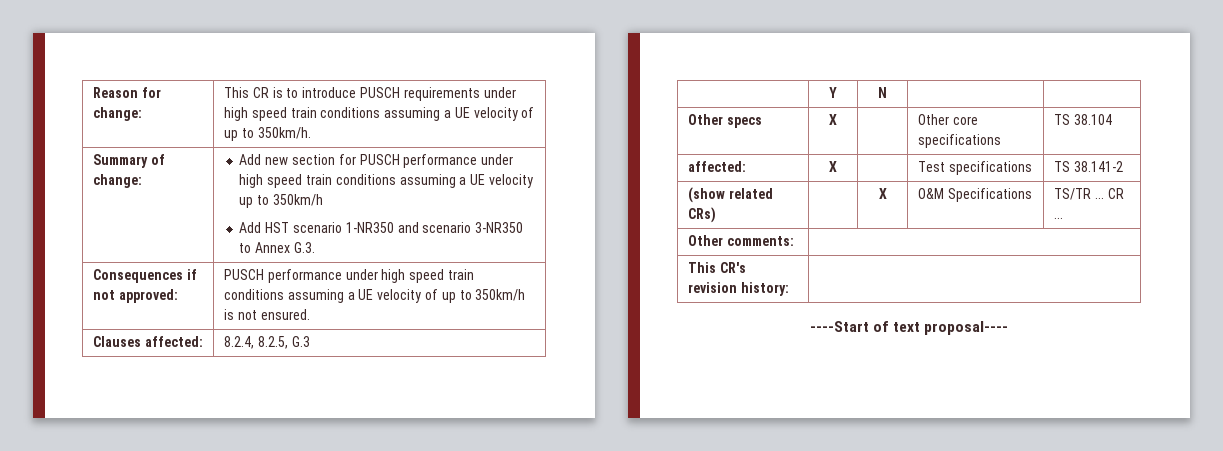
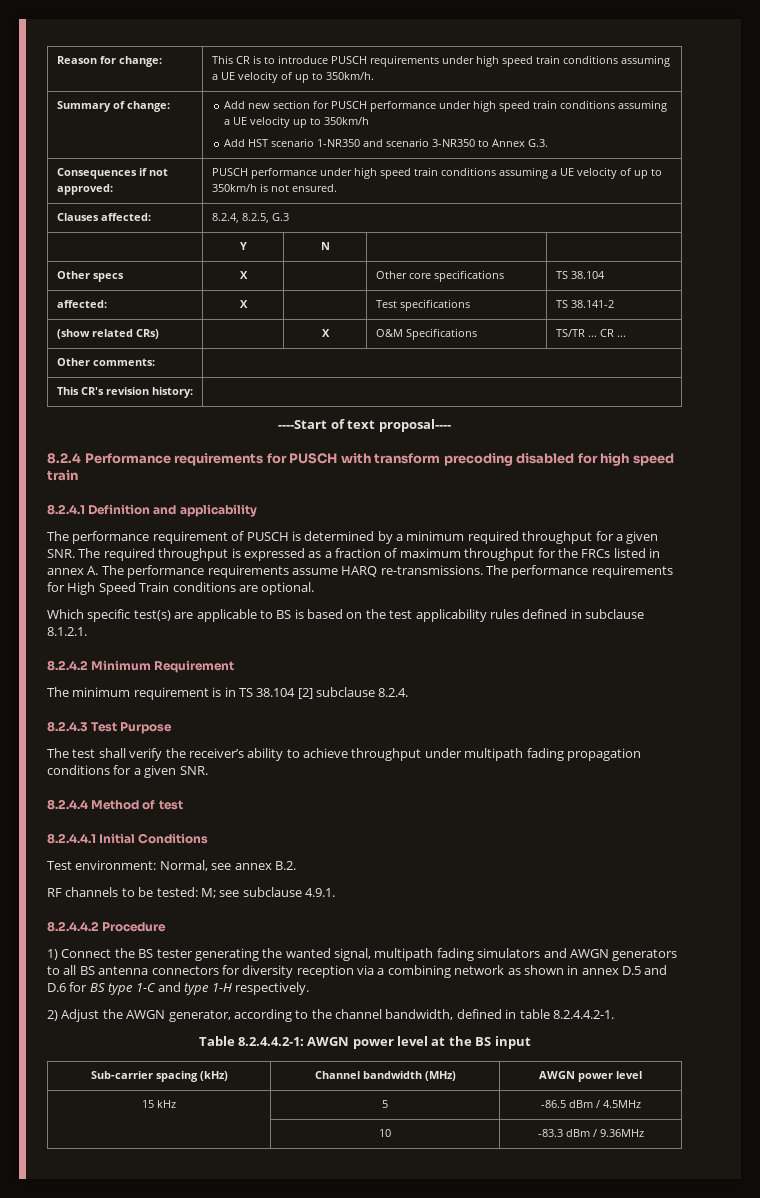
+ 8.2.4 Performance requirements for PUSCH with transform precoding disabled for high speed train
+ 8.2.4.1 Definition and applicability
+ The performance requirement of PUSCH is determined by a minimum required throughput for a given SNR. The required throughput is expressed as a fraction of maximum throughput for the FRCs listed in annex A. The performance requirements assume HARQ re-transmissions. The performance requirements for High Speed Train conditions are optional.
+ Which specific test(s) are applicable to BS is based on the test applicability rules defined in subclause 8.1.2.1.
+ 8.2.4.2 Minimum Requirement
+ The minimum requirement is in TS 38.104 [2] subclause 8.2.4.
+ 8.2.4.3 Test Purpose
+ The test shall verify the receiver’s ability to achieve throughput under multipath fading propagation conditions for a given SNR.
+ 8.2.4.4 Method of test
+ 8.2.4.4.1 Initial Conditions
+ Test environment: Normal, see annex B.2.
+ RF channels to be tested: M; see subclause 4.9.1.
+ 8.2.4.4.2 Procedure
+ 1) Connect the BS tester generating the wanted signal, multipath fading simulators and AWGN generators to all BS antenna connectors for diversity reception via a combining network as shown in annex D.5 and D.6 for BS type 1-C and type 1-H respectively.
+ 2) Adjust the AWGN generator, according to the channel bandwidth, defined in table 8.2.4.4.2-1.
+ Table 8.2.4.4.2-1: AWGN power level at the BS input
+ Sub-carrier spacing (kHz) | Channel bandwidth (MHz) | AWGN power level
+ 15 kHz | 5 | -86.5 dBm / 4.5MHz
+ | 10 | -83.3 dBm / 9.36MHz

